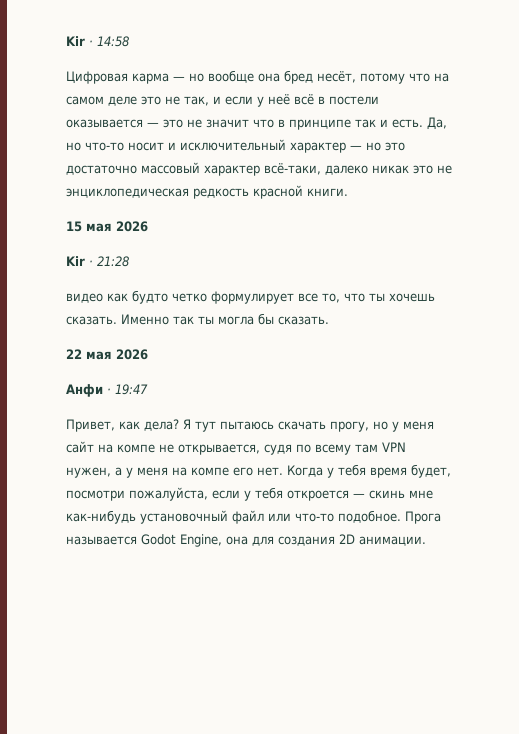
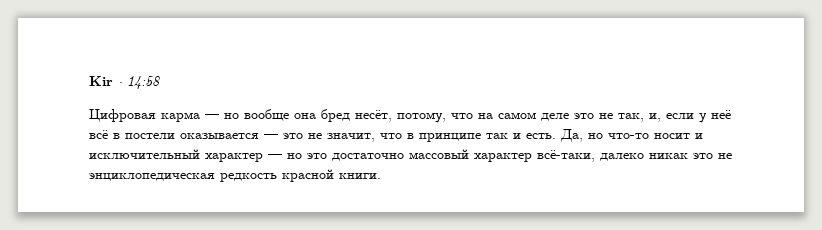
- Цифровая карма — но вообще она бред несёт, потому что на самом деле это не так, и если у неё всё в постели оказывается — это не значит что в принципе так и есть.
+ Цифровая карма — но вообще она бред несёт, потому, что на самом деле это не так, и, если у неё всё в постели оказывается — это не значит, что в принципе так и есть.
- 15 мая 2026
- Kir · 21:28
- видео как будто четко формулирует все то, что ты хочешь сказать. Именно так ты могла бы сказать.
- 22 мая 2026
- Анфи · 19:47
- Привет, как дела? Я тут пытаюсь скачать прогу, но у меня сайт на компе не открывается, судя по всему там VPN нужен, а у меня на компе его нет. Когда у тебя время будет, посмотри пожалуйста, если у тебя откроется — скинь мне как-нибудь установочный файл или что-то подобное. Прога называется Godot Engine, она для создания 2D анимации.

